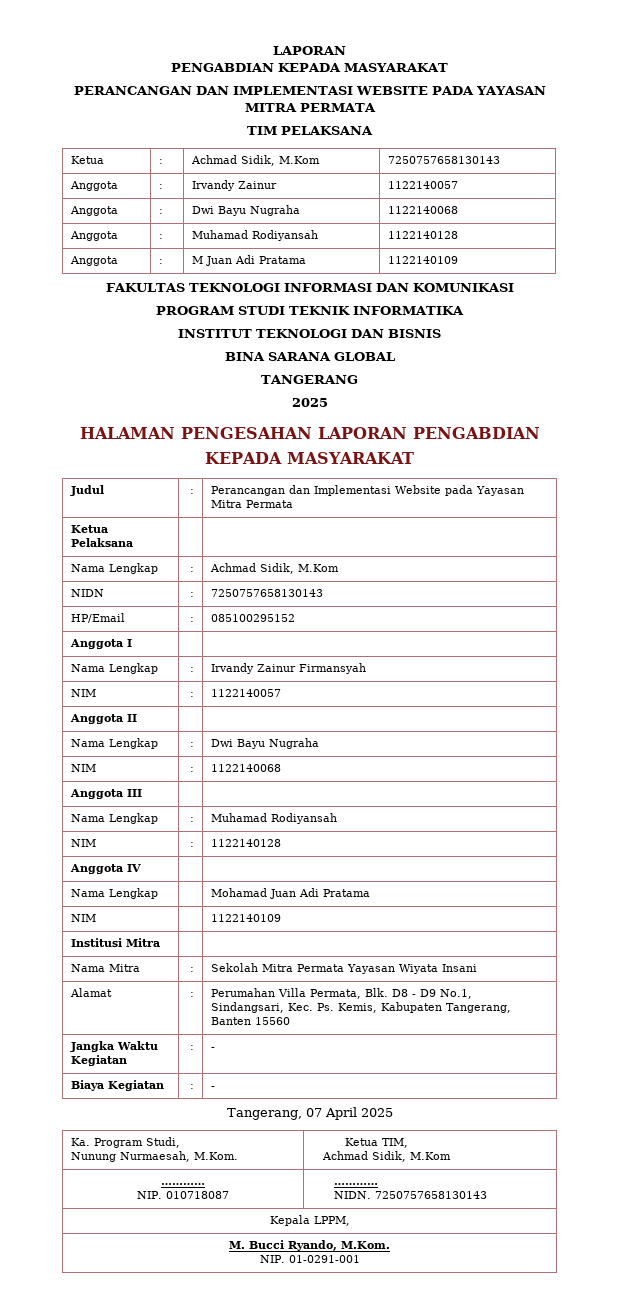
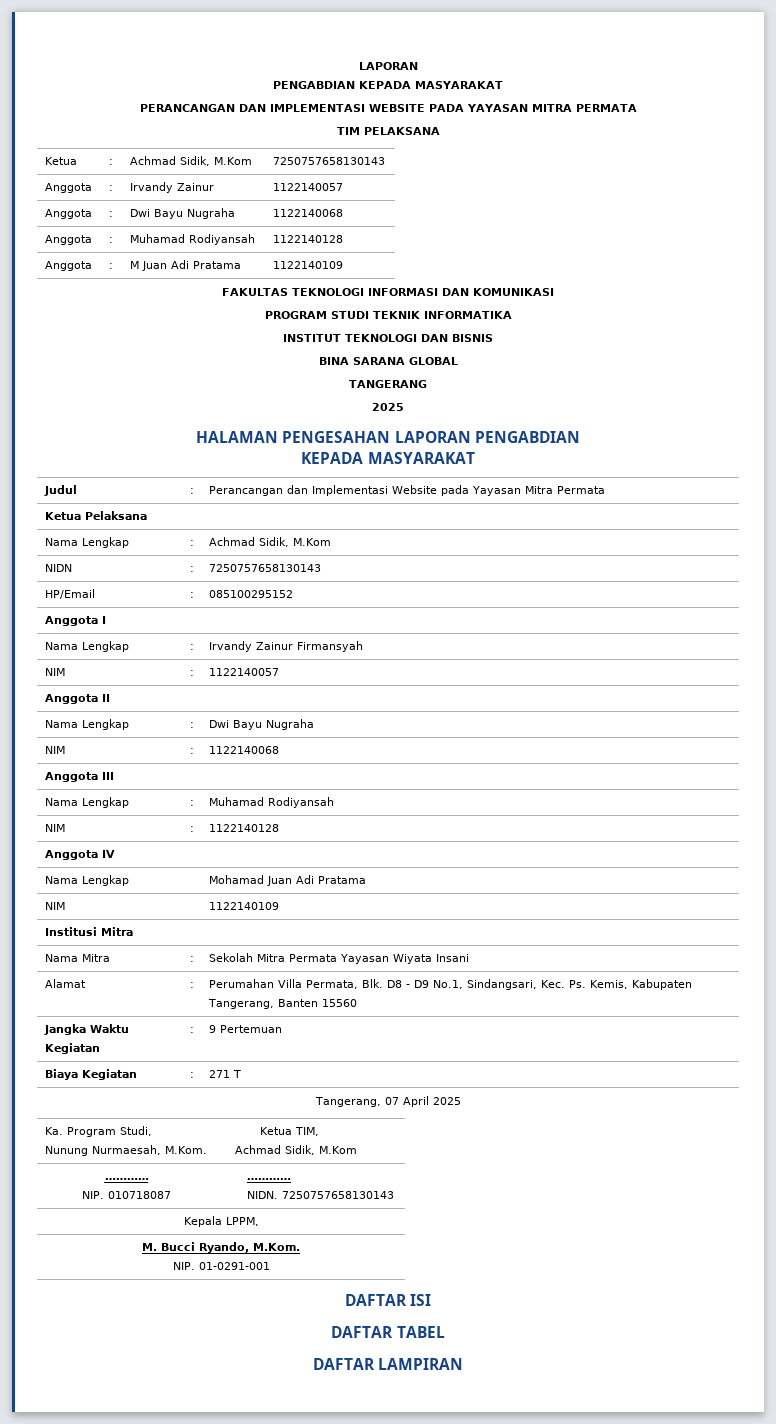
- Jangka Waktu Kegiatan | : | -
+ Jangka Waktu Kegiatan | : | 9 Pertemuan
- Biaya Kegiatan | : | -
+ Biaya Kegiatan | : | 271 T
+ DAFTAR ISI
+ DAFTAR TABEL
+ DAFTAR LAMPIRAN

